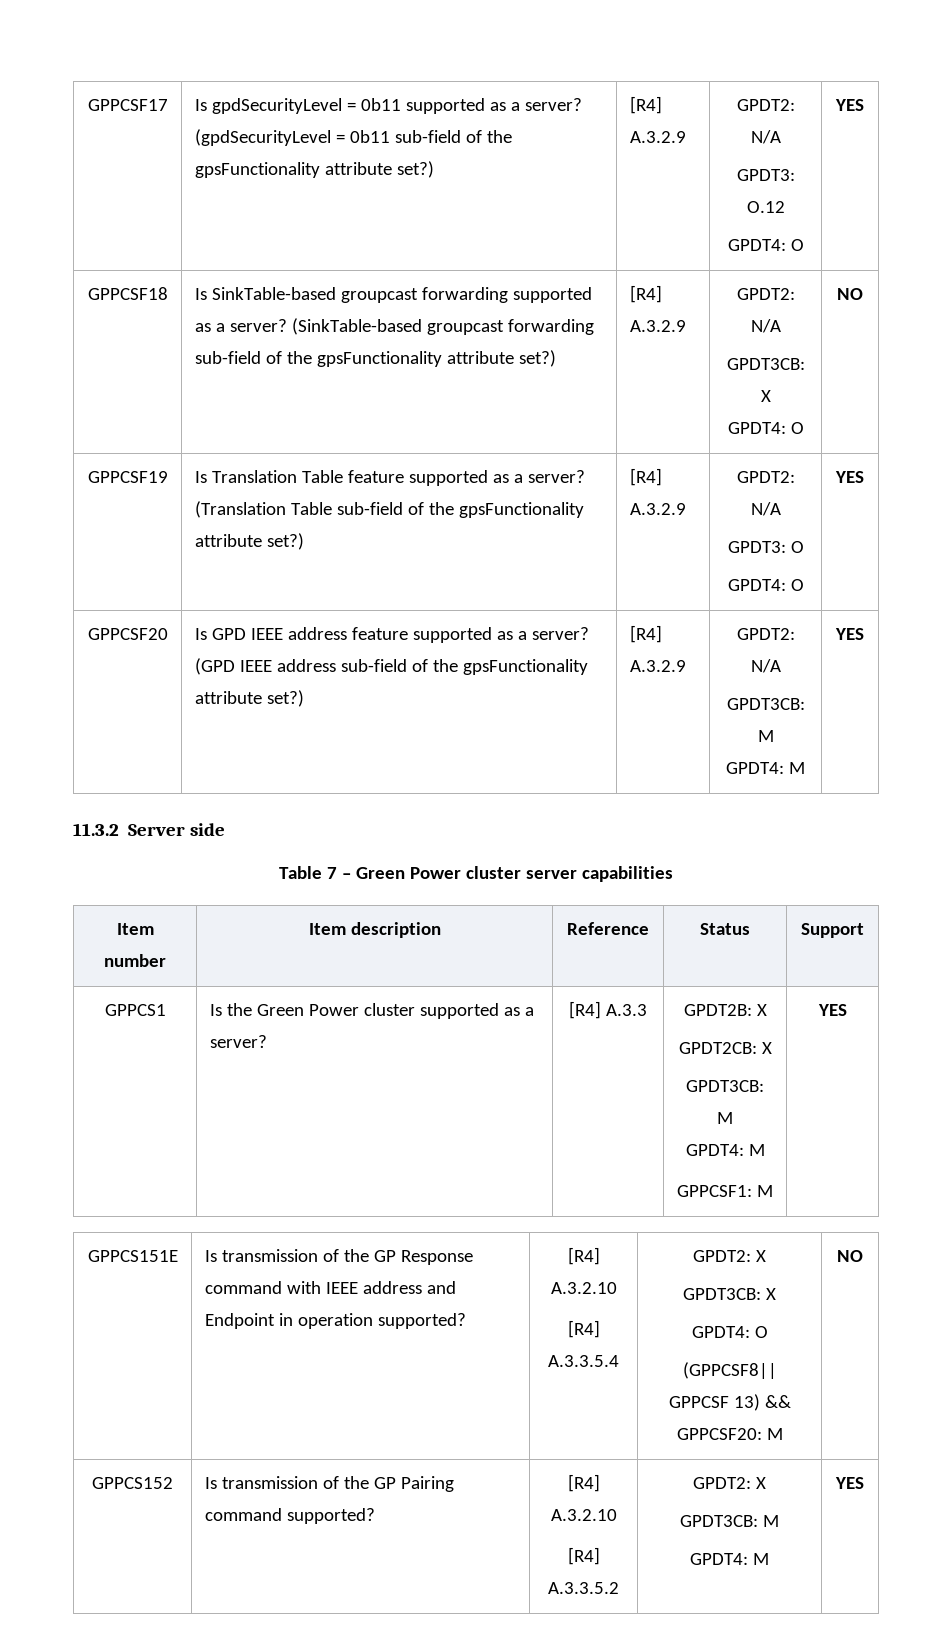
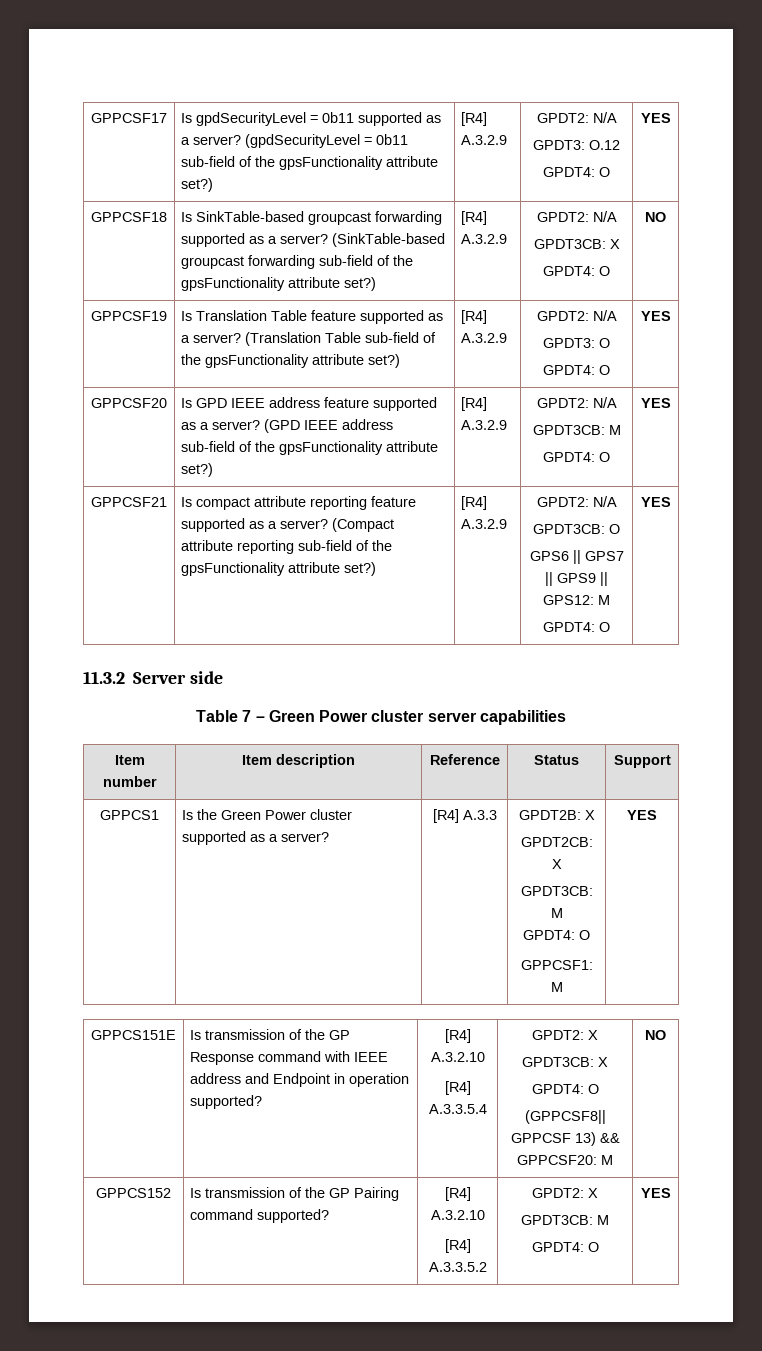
  GPPCSF20 | Is GPD IEEE address feature supported as a server? (GPD IEEE address sub-field of the gpsFunctionality attribute set?) | [R4] A.3.2.9 | GPDT2: N/A
  GPDT3CB: M
- GPDT4: M | YES
+ GPDT4: O | YES
+ GPPCSF21 | Is compact attribute reporting feature supported as a server? (Compact attribute reporting sub-field of the gpsFunctionality attribute set?) | [R4] A.3.2.9 | GPDT2: N/A
+ GPDT3CB: O
+ GPS6 || GPS7 || GPS9 || GPS12: M
+ GPDT4: O | YES
  GPPCS1 | Is the Green Power cluster supported as a server? | [R4] A.3.3 | GPDT2B: X
  GPDT2CB: X
  GPDT3CB: M
- GPDT4: M
+ GPDT4: O
  GPPCS152 | Is transmission of the GP Pairing command supported? | [R4] A.3.2.10
  [R4] A.3.3.5.2 | GPDT2: X
  GPDT3CB: M
- GPDT4: M | YES
+ GPDT4: O | YES

